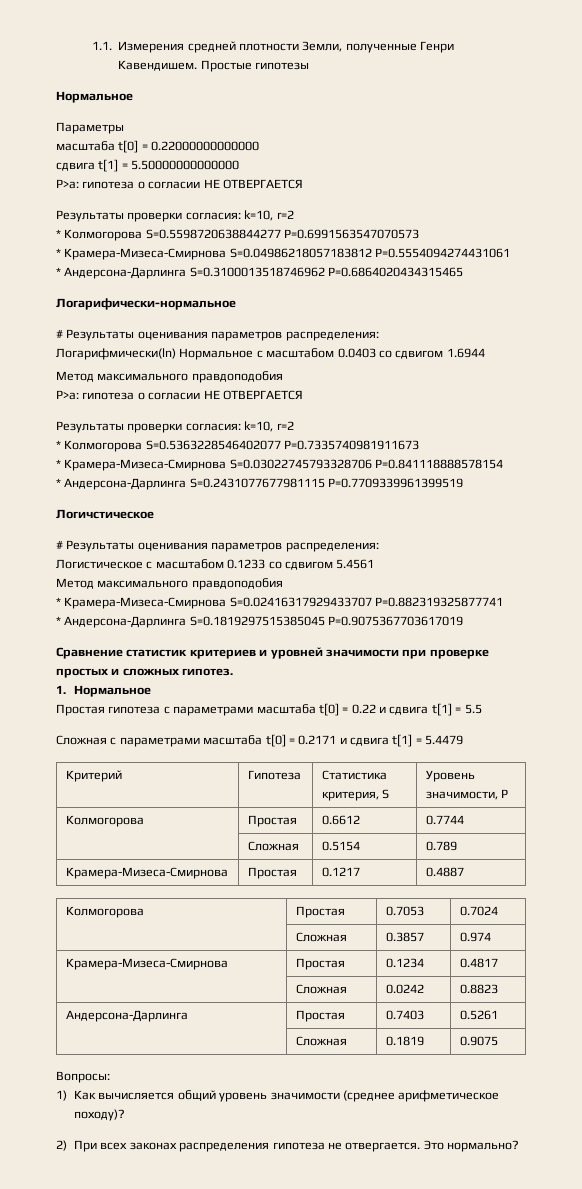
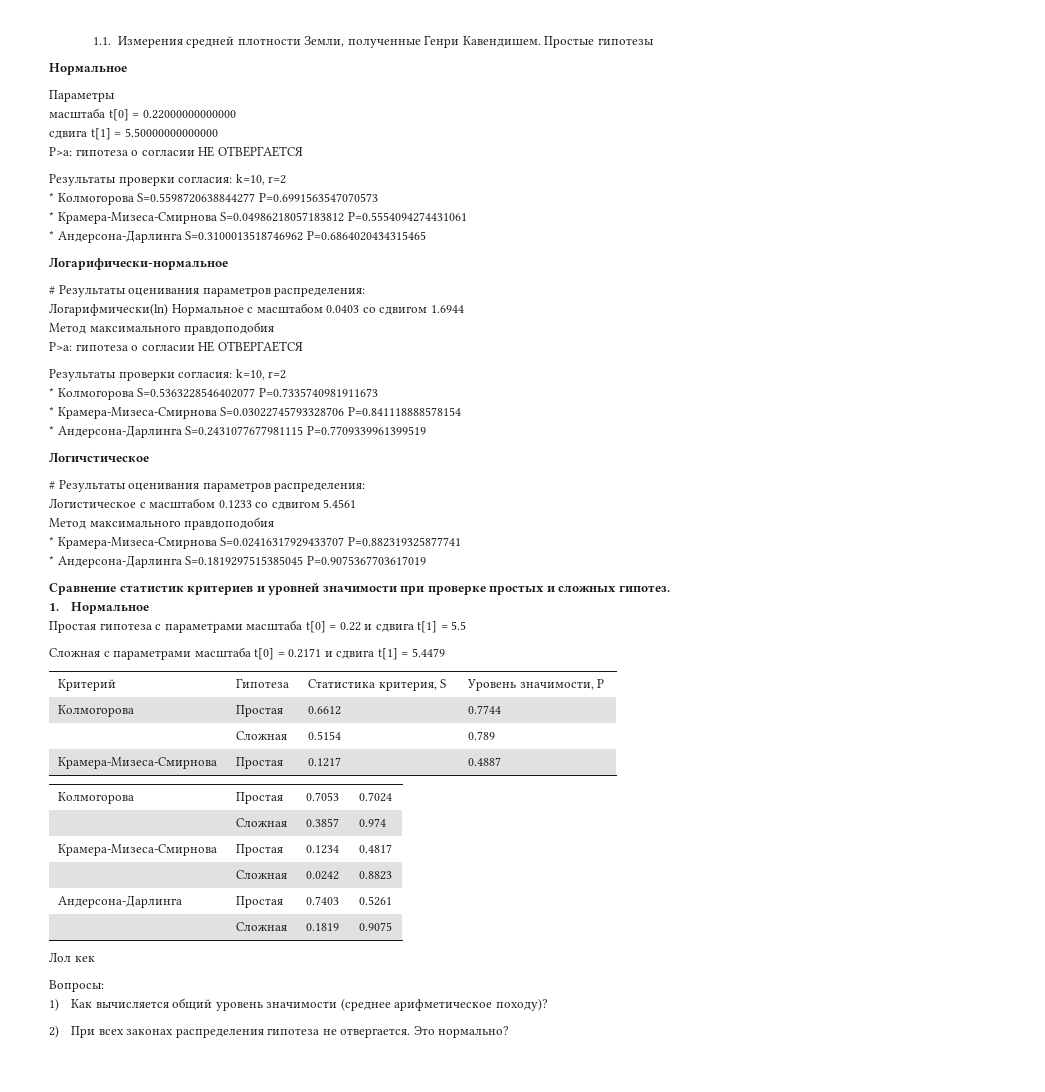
+ Лол кек

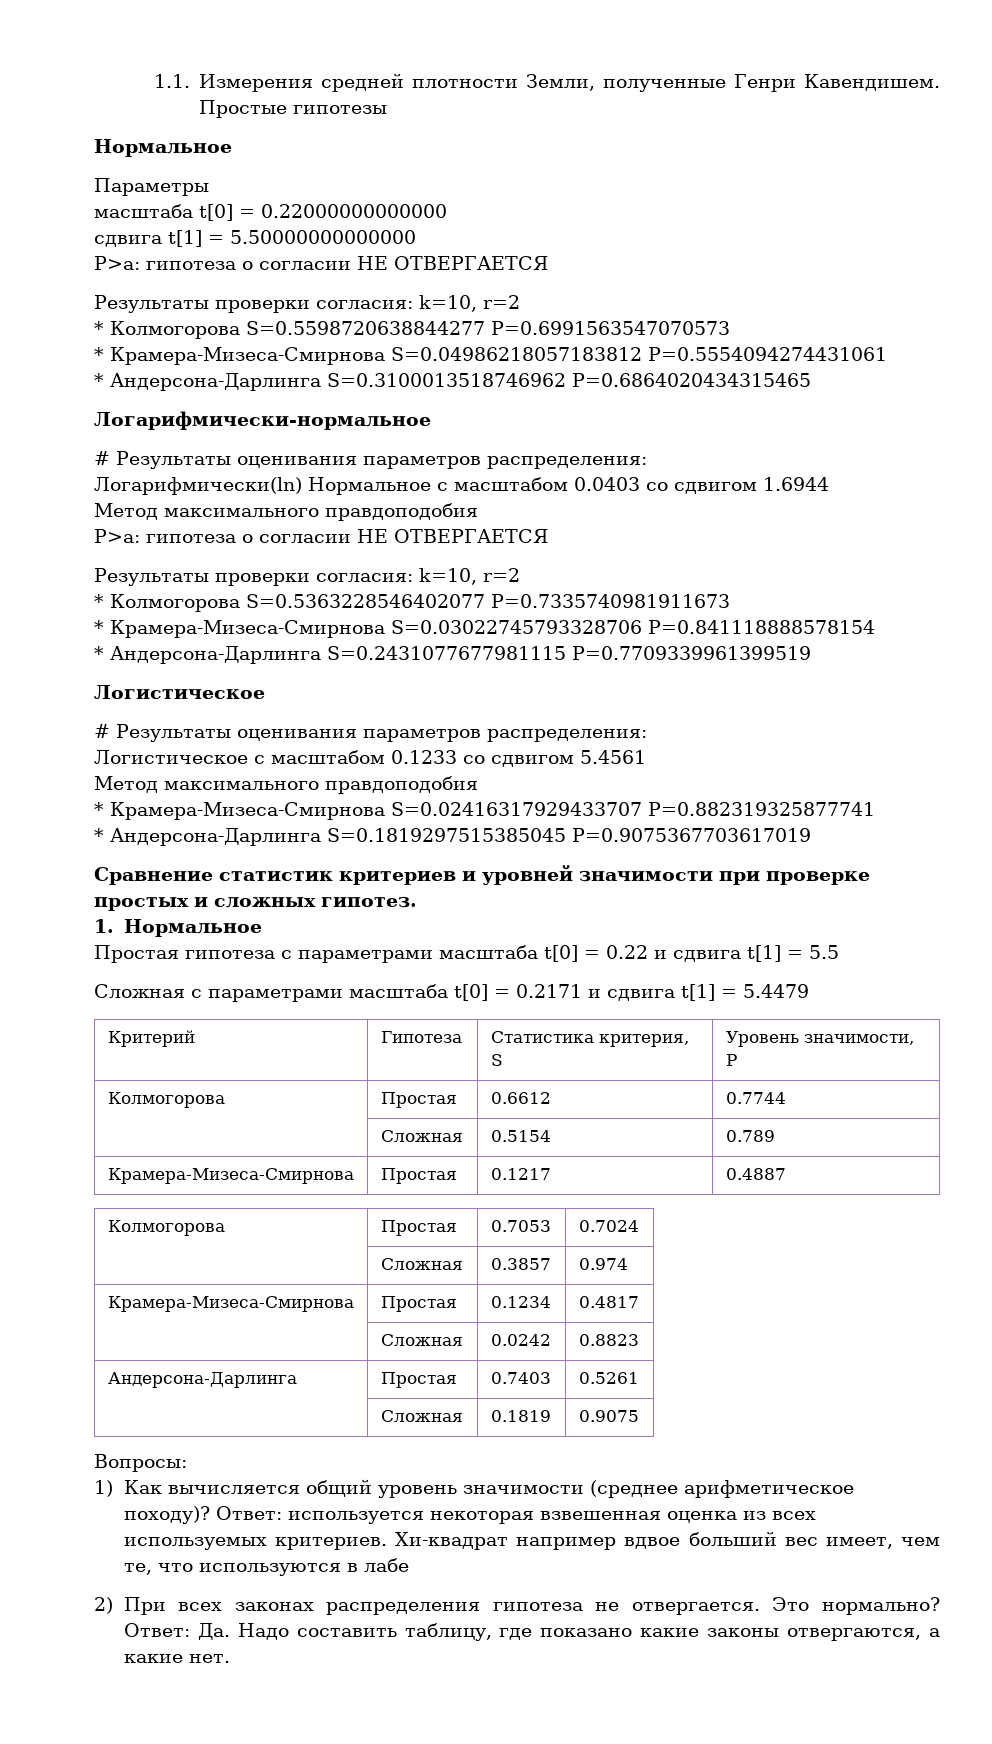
- Логарифически-нормальное
+ Логарифмически-нормальное
  * Андерсона-Дарлинга S=0.2431077677981115 P=0.7709339961399519
- Логичстическое
+ Логистическое
- Лол кек
+ Ответ: используется некоторая взвешенная оценка из всех используемых критериев. Хи-квадрат например вдвое больший вес имеет, чем те, что используются в лабе
+ Ответ: Да. Надо составить таблицу, где показано какие законы отвергаются, а какие нет.

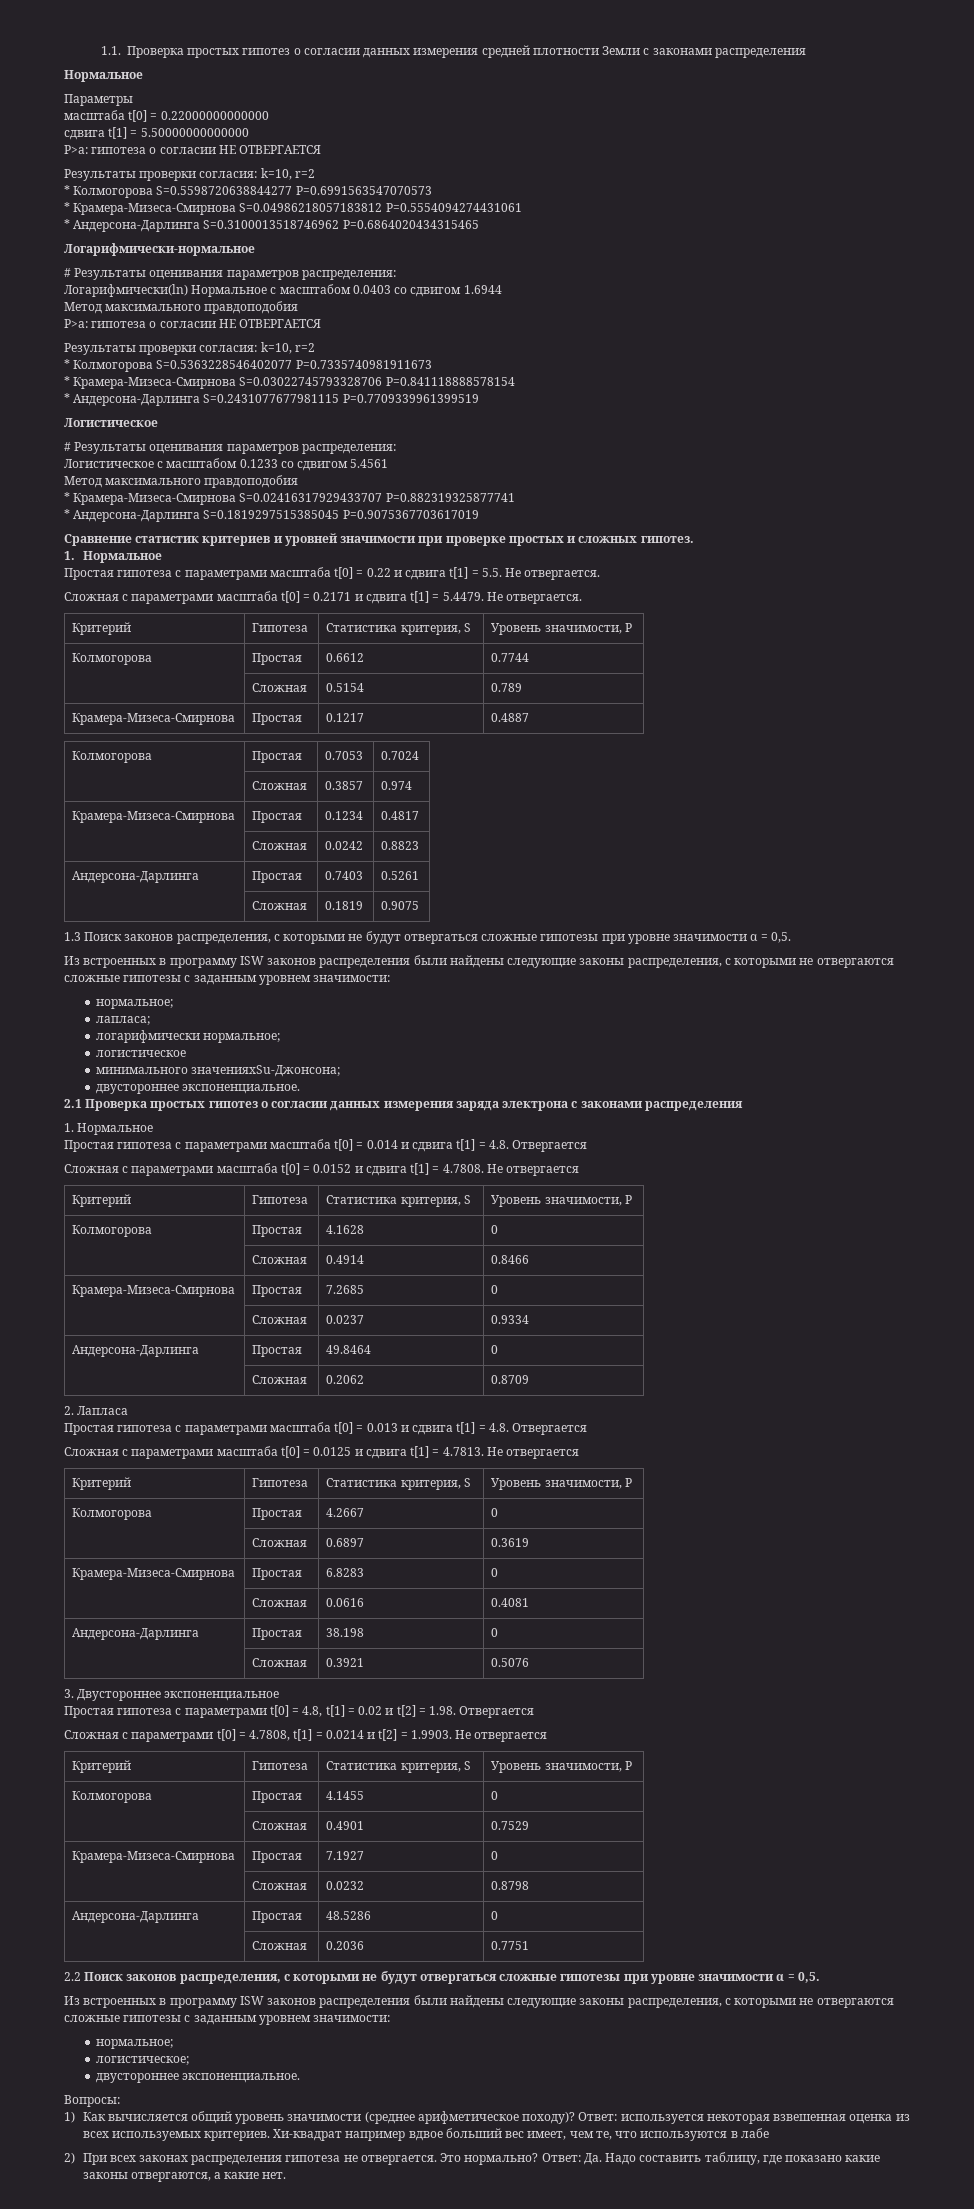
- 1.1. Измерения средней плотности Земли, полученные Генри Кавендишем. Простые гипотезы
+ 1.1. Проверка простых гипотез о согласии данных измерения средней плотности Земли с законами распределения
- Простая гипотеза с параметрами масштаба t[0] = 0.22 и сдвига t[1] = 5.5
+ Простая гипотеза с параметрами масштаба t[0] = 0.22 и сдвига t[1] = 5.5. Не отвергается.
- Сложная с параметрами масштаба t[0] = 0.2171 и сдвига t[1] = 5.4479
+ Сложная с параметрами масштаба t[0] = 0.2171 и сдвига t[1] = 5.4479. Не отвергается.
+ 1.3 Поиск законов распределения, с которыми не будут отвергаться сложные гипотезы при уровне значимости α = 0,5.
+ Из встроенных в программу ISW законов распределения были найдены следующие законы распределения, с которыми не отвергаются сложные гипотезы с заданным уровнем значимости:
+ нормальное;
+ лапласа;
+ логарифмически нормальное;
+ логистическое
+ минимального значенияхSu-Джонсона;
+ двустороннее экспоненциальное.
+ 2.1 Проверка простых гипотез о согласии данных измерения заряда электрона с законами распределения
+ 1. Нормальное
+ Простая гипотеза с параметрами масштаба t[0] = 0.014 и сдвига t[1] = 4.8. Отвергается
+ Сложная с параметрами масштаба t[0] = 0.0152 и сдвига t[1] = 4.7808. Не отвергается
+ Критерий | Гипотеза | Статистика критерия, S | Уровень значимости, P
+ Колмогорова | Простая | 4.1628 | 0
+ | Сложная | 0.4914 | 0.8466
+ Крамера-Мизеса-Смирнова | Простая | 7.2685 | 0
+ | Сложная | 0.0237 | 0.9334
+ Андерсона-Дарлинга | Простая | 49.8464 | 0
+ | Сложная | 0.2062 | 0.8709
+ 2. Лапласа
+ Простая гипотеза с параметрами масштаба t[0] = 0.013 и сдвига t[1] = 4.8. Отвергается
+ Сложная с параметрами масштаба t[0] = 0.0125 и сдвига t[1] = 4.7813. Не отвергается
+ Критерий | Гипотеза | Статистика критерия, S | Уровень значимости, P
+ Колмогорова | Простая | 4.2667 | 0
+ | Сложная | 0.6897 | 0.3619
+ Крамера-Мизеса-Смирнова | Простая | 6.8283 | 0
+ | Сложная | 0.0616 | 0.4081
+ Андерсона-Дарлинга | Простая | 38.198 | 0
+ | Сложная | 0.3921 | 0.5076
+ 3. Двустороннее экспоненциальное
+ Простая гипотеза с параметрами t[0] = 4.8, t[1] = 0.02 и t[2] = 1.98. Отвергается
+ Сложная с параметрами t[0] = 4.7808, t[1] = 0.0214 и t[2] = 1.9903. Не отвергается
+ Критерий | Гипотеза | Статистика критерия, S | Уровень значимости, P
+ Колмогорова | Простая | 4.1455 | 0
+ | Сложная | 0.4901 | 0.7529
+ Крамера-Мизеса-Смирнова | Простая | 7.1927 | 0
+ | Сложная | 0.0232 | 0.8798
+ Андерсона-Дарлинга | Простая | 48.5286 | 0
+ | Сложная | 0.2036 | 0.7751
+ 2.2 Поиск законов распределения, с которыми не будут отвергаться сложные гипотезы при уровне значимости α = 0,5.
+ Из встроенных в программу ISW законов распределения были найдены следующие законы распределения, с которыми не отвергаются сложные гипотезы с заданным уровнем значимости:
+ нормальное;
+ логистическое;
+ двустороннее экспоненциальное.

